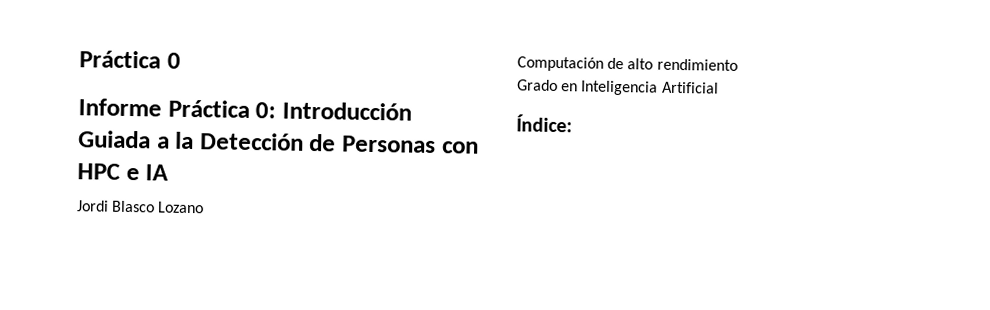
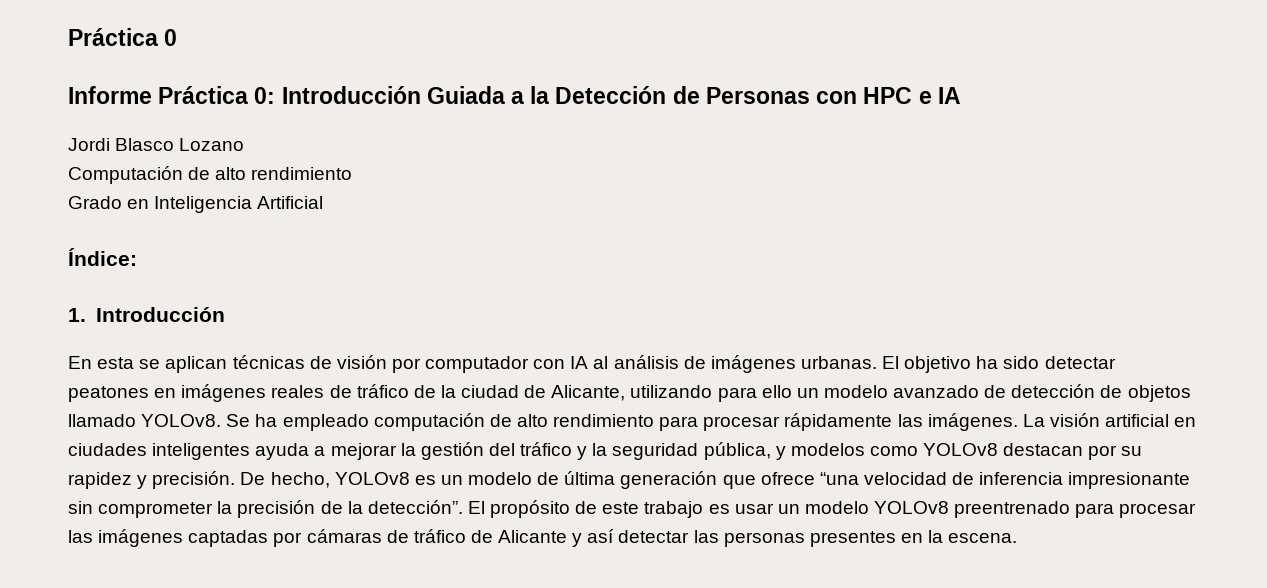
+ 1. Introducción
+ En esta se aplican técnicas de visión por computador con IA al análisis de imágenes urbanas. El objetivo ha sido detectar peatones en imágenes reales de tráfico de la ciudad de Alicante, utilizando para ello un modelo avanzado de detección de objetos llamado YOLOv8. Se ha empleado computación de alto rendimiento para procesar rápidamente las imágenes. La visión artificial en ciudades inteligentes ayuda a mejorar la gestión del tráfico y la seguridad pública, y modelos como YOLOv8 destacan por su rapidez y precisión. De hecho, YOLOv8 es un modelo de última generación que ofrece “una velocidad de inferencia impresionante sin comprometer la precisión de la detección”. El propósito de este trabajo es usar un modelo YOLOv8 preentrenado para procesar las imágenes captadas por cámaras de tráfico de Alicante y así detectar las personas presentes en la escena.

